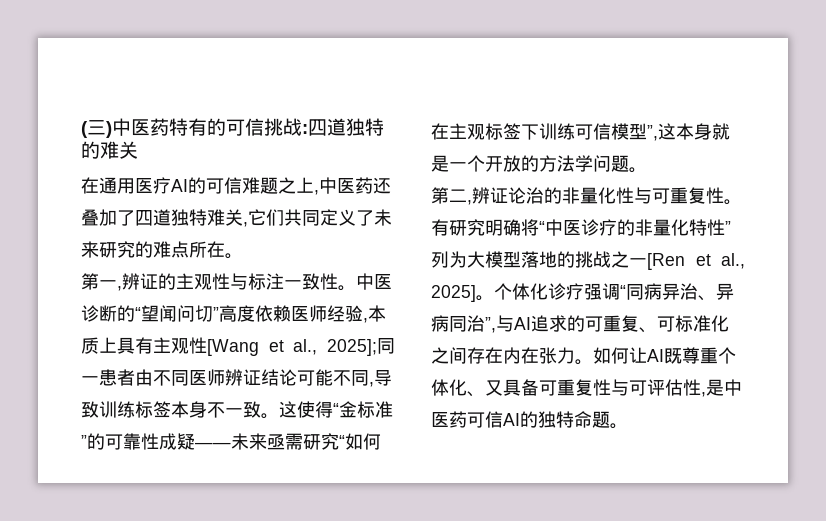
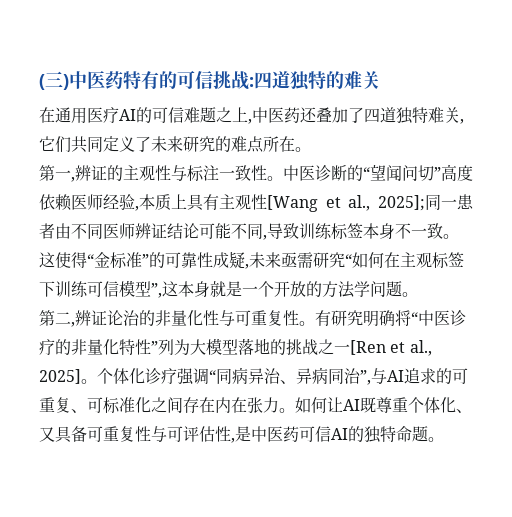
- 这使得“金标准”的可靠性成疑——未来亟需研究“如何在主观标签下训练可信模型”,这本身就是一个开放的方法学问题。
+ 这使得“金标准”的可靠性成疑,未来亟需研究“如何在主观标签下训练可信模型”,这本身就是一个开放的方法学问题。

